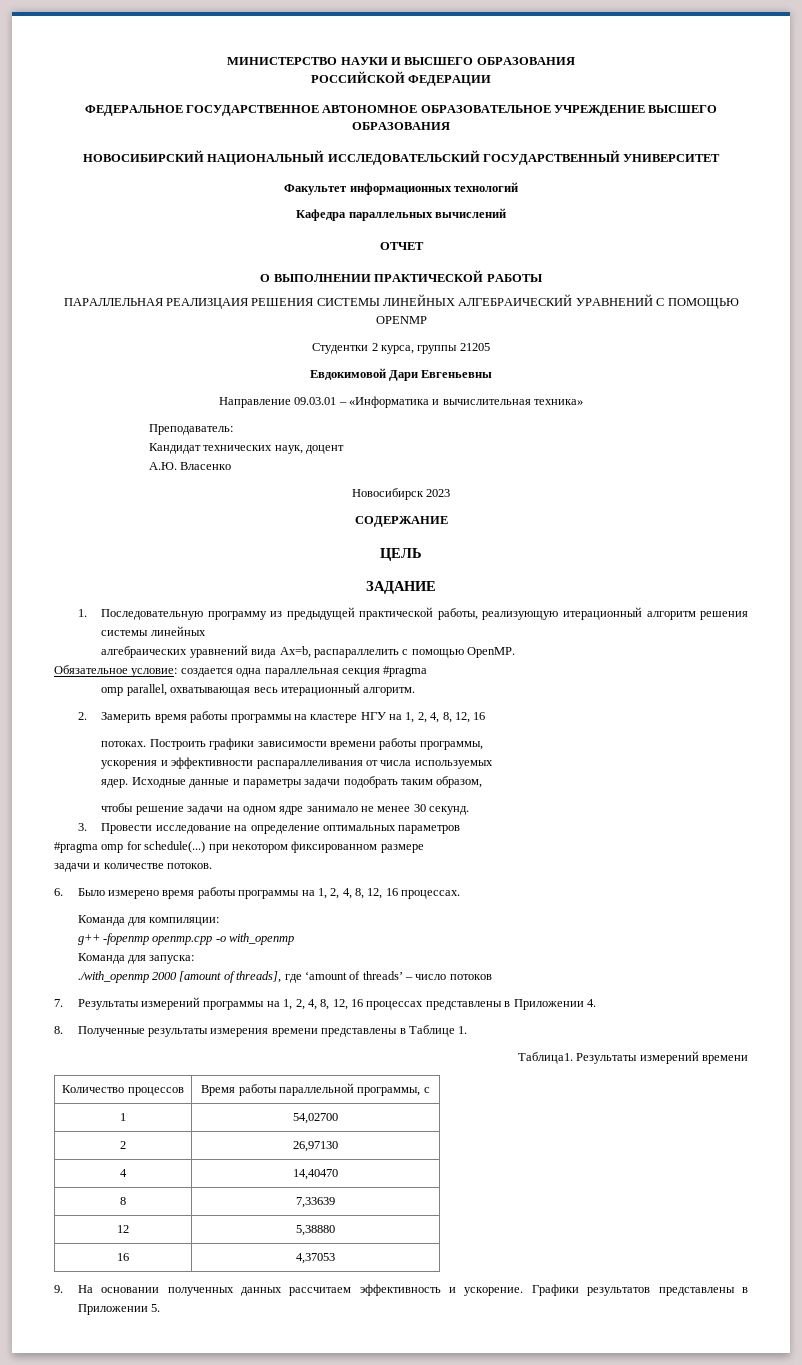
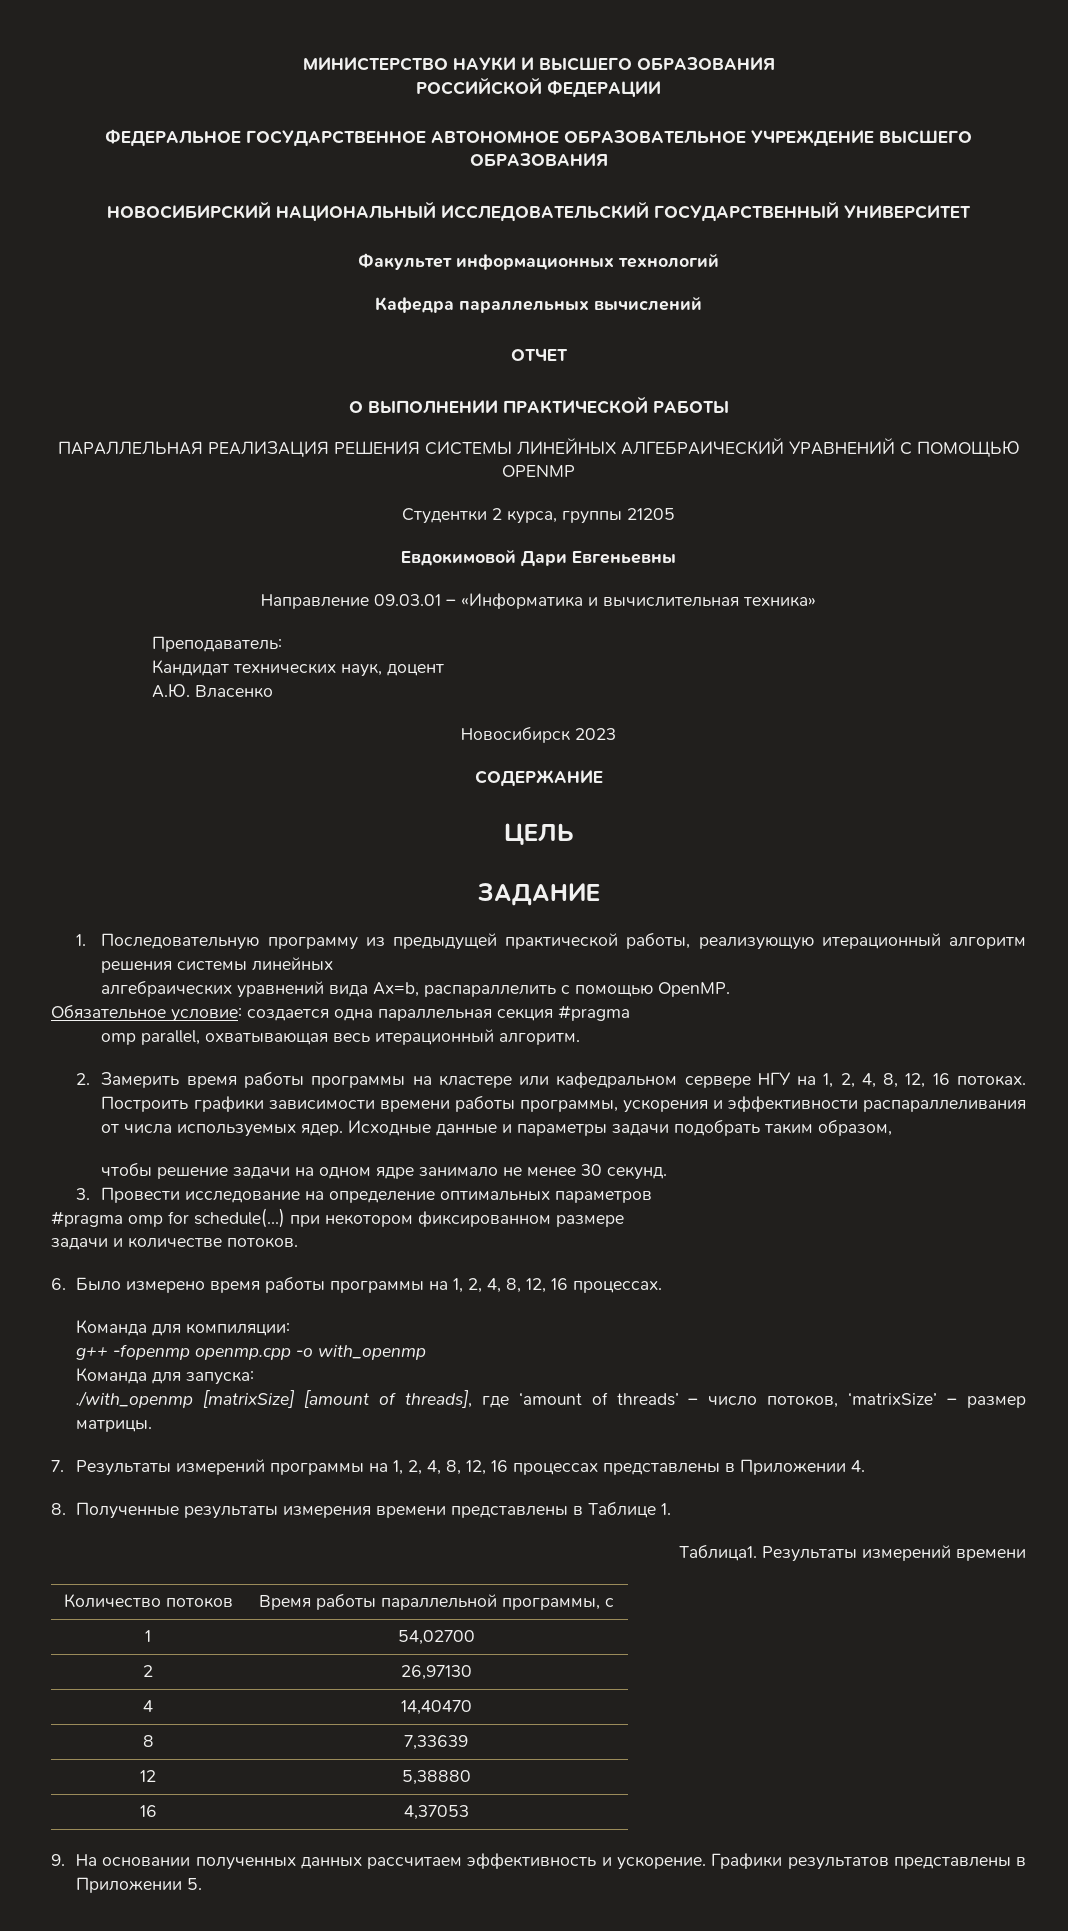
- ПАРАЛЛЕЛЬНАЯ РЕАЛИЗЦАИЯ РЕШЕНИЯ СИСТЕМЫ ЛИНЕЙНЫХ АЛГЕБРАИЧЕСКИЙ УРАВНЕНИЙ С ПОМОЩЬЮ OPENMP
+ ПАРАЛЛЕЛЬНАЯ РЕАЛИЗАЦИЯ РЕШЕНИЯ СИСТЕМЫ ЛИНЕЙНЫХ АЛГЕБРАИЧЕСКИЙ УРАВНЕНИЙ С ПОМОЩЬЮ OPENMP
- 2. Замерить время работы программы на кластере НГУ на 1, 2, 4, 8, 12, 16
- потоках.
+ 2. Замерить время работы программы на кластере или кафедральном сервере НГУ на 1, 2, 4, 8, 12, 16 потоках.
- Построить графики зависимости времени работы программы,
- ускорения и эффективности распараллеливания от числа используемых
- ядер.
+ Построить графики зависимости времени работы программы, ускорения и эффективности распараллеливания от числа используемых ядер.
- ./with_openmp 2000 [amount of threads], где ‘amount of threads’ – число потоков
+ ./with_openmp [matrixSize] [amount of threads], где ‘amount of threads’ – число потоков, ‘matrixSize’ – размер матрицы.
- Количество процессов | Время работы параллельной программы, с
+ Количество потоков | Время работы параллельной программы, с

